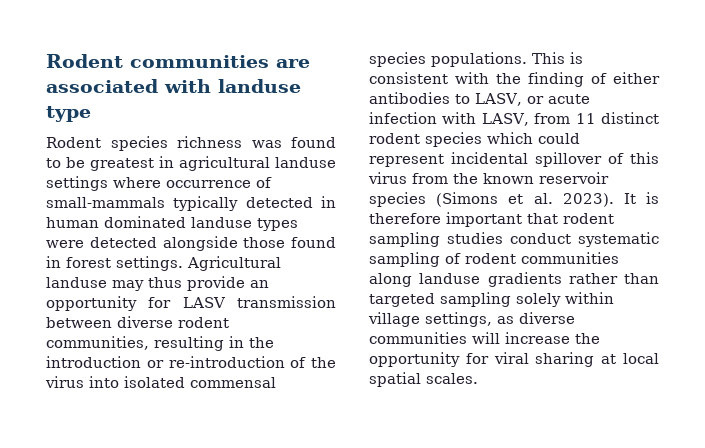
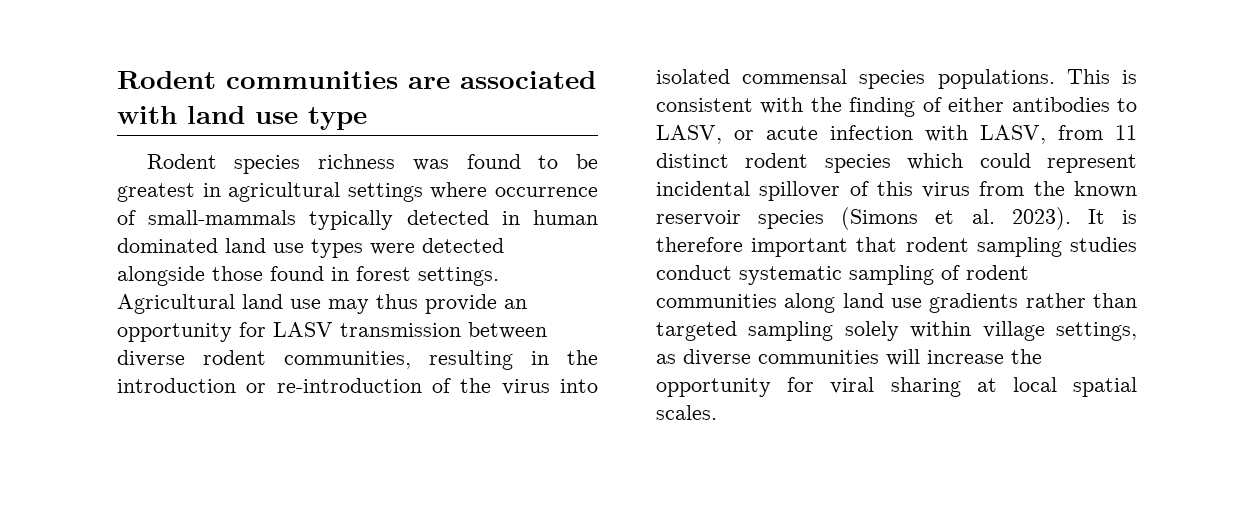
- Rodent communities are associated with landuse type
+ Rodent communities are associated with land use type
- Rodent species richness was found to be greatest in agricultural landuse settings where occurrence of small-mammals typically detected in human dominated landuse types were detected alongside those found in forest settings.
+ Rodent species richness was found to be greatest in agricultural settings where occurrence of small-mammals typically detected in human dominated land use types were detected alongside those found in forest settings.
- Agricultural landuse may thus provide an opportunity for LASV transmission between diverse rodent communities, resulting in the introduction or re-introduction of the virus into isolated commensal species populations.
+ Agricultural land use may thus provide an opportunity for LASV transmission between diverse rodent communities, resulting in the introduction or re-introduction of the virus into isolated commensal species populations.
- It is therefore important that rodent sampling studies conduct systematic sampling of rodent communities along landuse gradients rather than targeted sampling solely within village settings, as diverse communities will increase the opportunity for viral sharing at local spatial scales.
+ It is therefore important that rodent sampling studies conduct systematic sampling of rodent communities along land use gradients rather than targeted sampling solely within village settings, as diverse communities will increase the opportunity for viral sharing at local spatial scales.

